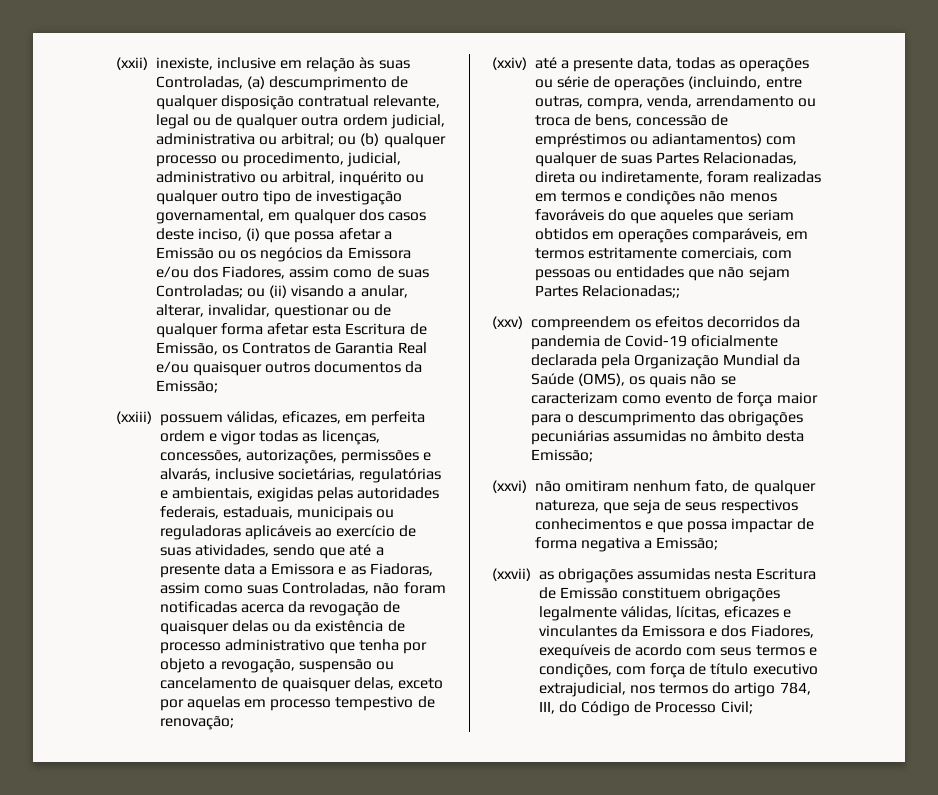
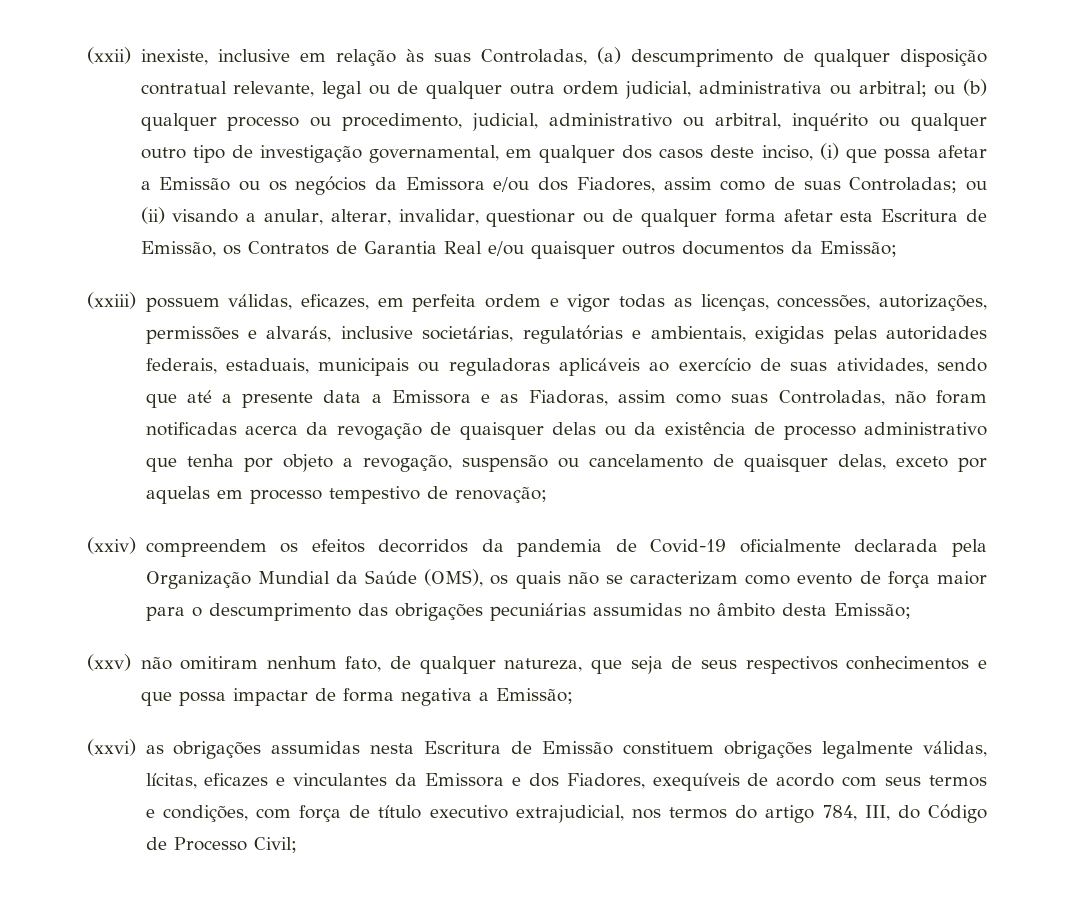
- (xxiv) até a presente data, todas as operações ou série de operações (incluindo, entre outras, compra, venda, arrendamento ou troca de bens, concessão de empréstimos ou adiantamentos) com qualquer de suas Partes Relacionadas, direta ou indiretamente, foram realizadas em termos e condições não menos favoráveis do que aqueles que seriam obtidos em operações comparáveis, em termos estritamente comerciais, com pessoas ou entidades que não sejam Partes Relacionadas;;
- (xxv) compreendem os efeitos decorridos da pandemia de Covid-19 oficialmente declarada pela Organização Mundial da Saúde (OMS), os quais não se caracterizam como evento de força maior para o descumprimento das obrigações pecuniárias assumidas no âmbito desta Emissão;
+ (xxiv) compreendem os efeitos decorridos da pandemia de Covid-19 oficialmente declarada pela Organização Mundial da Saúde (OMS), os quais não se caracterizam como evento de força maior para o descumprimento das obrigações pecuniárias assumidas no âmbito desta Emissão;
- (xxvi) não omitiram nenhum fato, de qualquer natureza, que seja de seus respectivos conhecimentos e que possa impactar de forma negativa a Emissão;
+ (xxv) não omitiram nenhum fato, de qualquer natureza, que seja de seus respectivos conhecimentos e que possa impactar de forma negativa a Emissão;
- (xxvii) as obrigações assumidas nesta Escritura de Emissão constituem obrigações legalmente válidas, lícitas, eficazes e vinculantes da Emissora e dos Fiadores, exequíveis de acordo com seus termos e condições, com força de título executivo extrajudicial, nos termos do artigo 784, III, do Código de Processo Civil;
+ (xxvi) as obrigações assumidas nesta Escritura de Emissão constituem obrigações legalmente válidas, lícitas, eficazes e vinculantes da Emissora e dos Fiadores, exequíveis de acordo com seus termos e condições, com força de título executivo extrajudicial, nos termos do artigo 784, III, do Código de Processo Civil;

